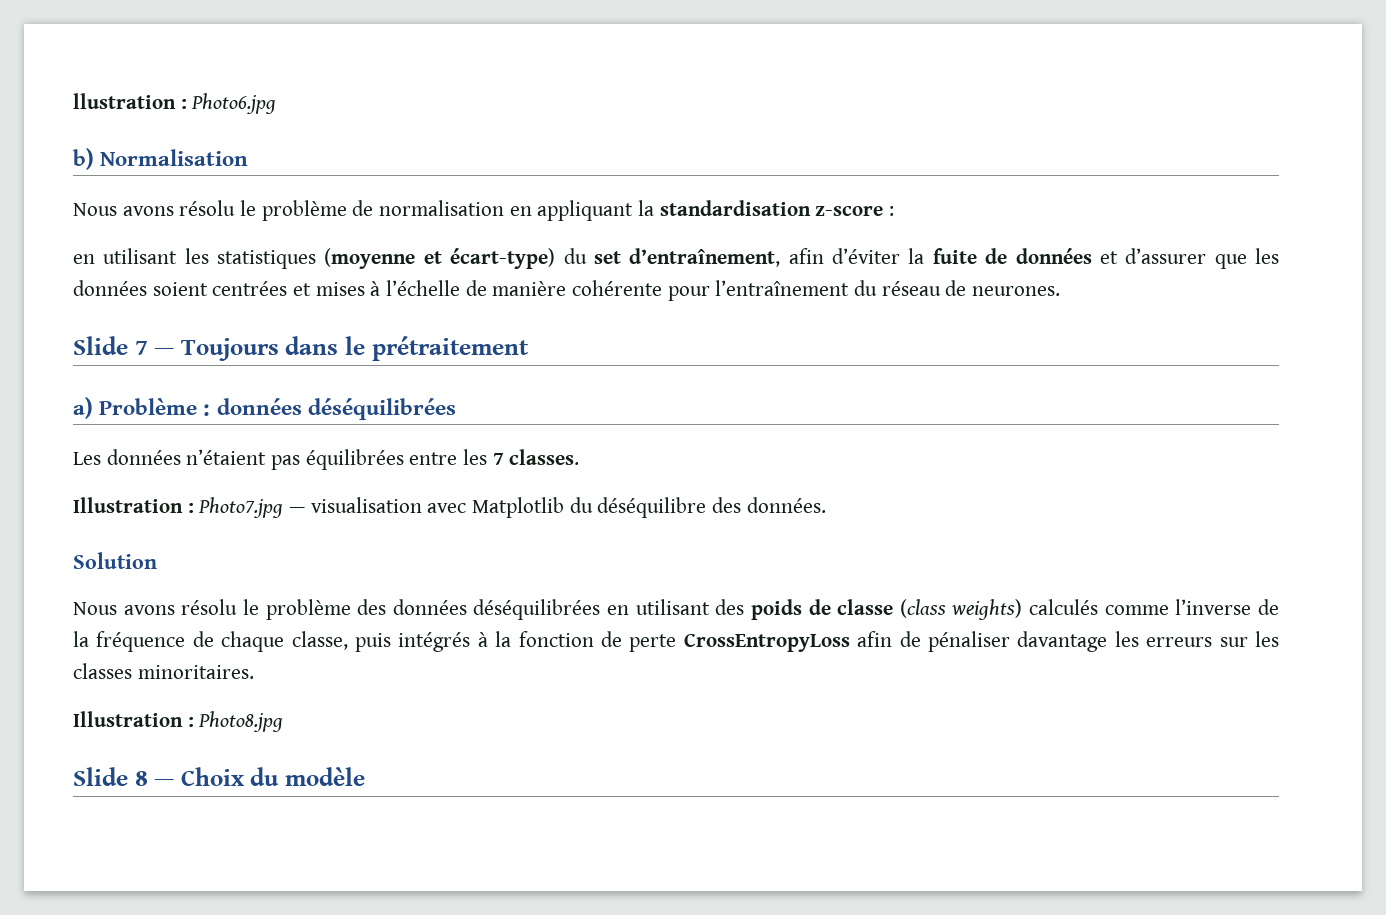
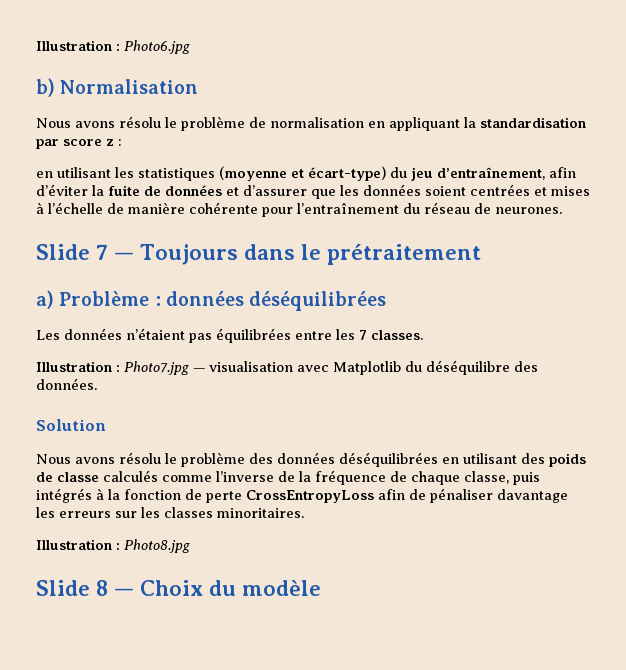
- llustration : Photo6.jpg
+ Illustration : Photo6.jpg
- Nous avons résolu le problème de normalisation en appliquant la standardisation z-score :
+ Nous avons résolu le problème de normalisation en appliquant la standardisation par score z :
- en utilisant les statistiques (moyenne et écart-type) du set d’entraînement, afin d’éviter la fuite de données et d’assurer que les données soient centrées et mises à l’échelle de manière cohérente pour l’entraînement du réseau de neurones.
+ en utilisant les statistiques (moyenne et écart-type) du jeu d’entraînement, afin d’éviter la fuite de données et d’assurer que les données soient centrées et mises à l’échelle de manière cohérente pour l’entraînement du réseau de neurones.
- Nous avons résolu le problème des données déséquilibrées en utilisant des poids de classe (class weights) calculés comme l’inverse de la fréquence de chaque classe, puis intégrés à la fonction de perte CrossEntropyLoss afin de pénaliser davantage les erreurs sur les classes minoritaires.
+ Nous avons résolu le problème des données déséquilibrées en utilisant des poids de classe calculés comme l’inverse de la fréquence de chaque classe, puis intégrés à la fonction de perte CrossEntropyLoss afin de pénaliser davantage les erreurs sur les classes minoritaires.

